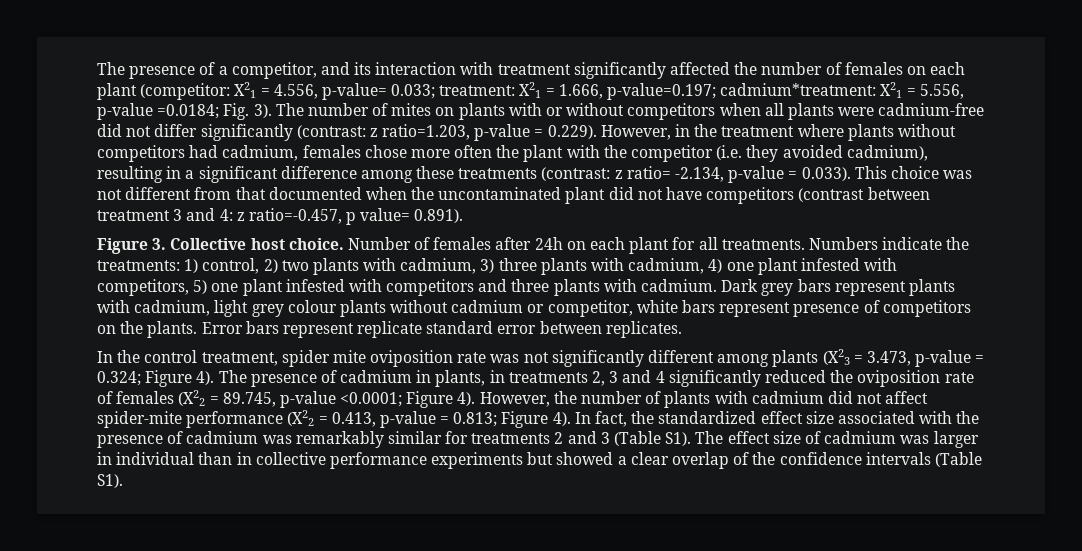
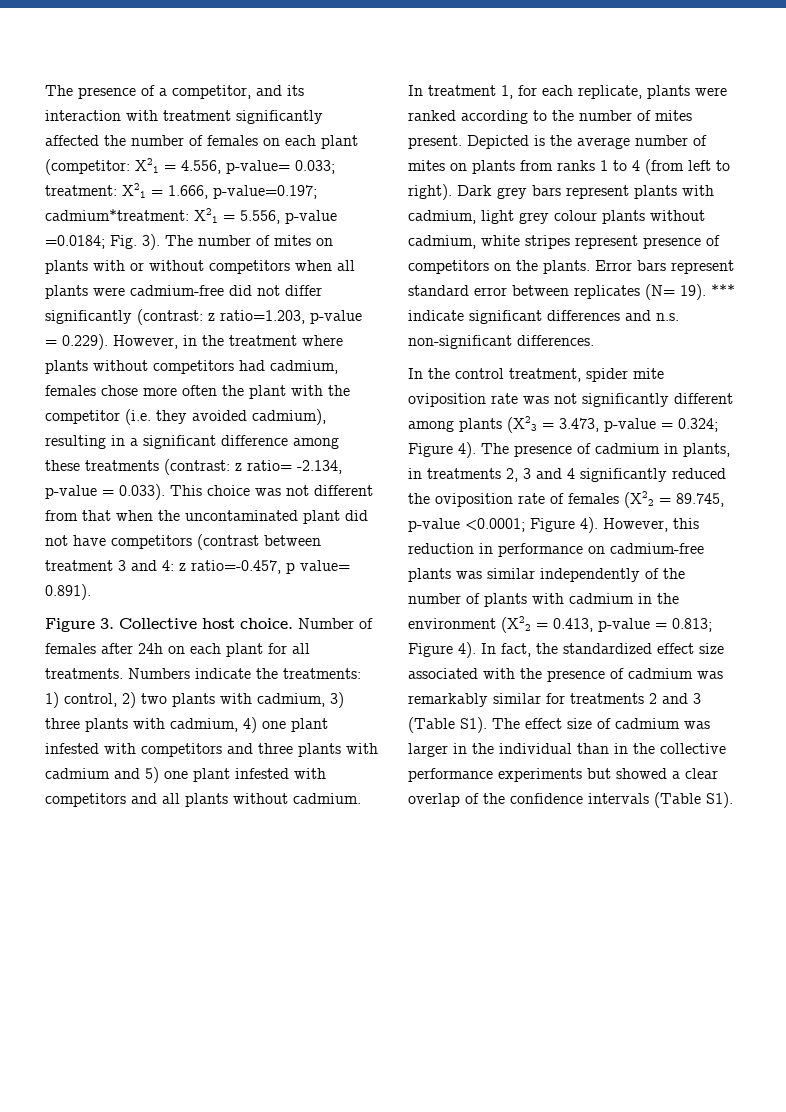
- z ratio= -2.134, p-value = 0.033). This choice was not different from that documented when the uncontaminated plant did not have competitors (contrast between treatment 3 and 4:
+ z ratio= -2.134, p-value = 0.033). This choice was not different from that when the uncontaminated plant did not have competitors (contrast between treatment 3 and 4:
- Numbers indicate the treatments: 1) control, 2) two plants with cadmium, 3) three plants with cadmium, 4) one plant infested with competitors, 5) one plant infested with competitors and three plants with cadmium.
+ Numbers indicate the treatments: 1) control, 2) two plants with cadmium, 3) three plants with cadmium, 4) one plant infested with competitors and three plants with cadmium and 5) one plant infested with competitors and all plants without cadmium. In treatment 1, for each replicate, plants were ranked according to the number of mites present. Depicted is the average number of mites on plants from ranks 1 to 4 (from left to right).
- Dark grey bars represent plants with cadmium, light grey colour plants without cadmium or competitor, white bars represent presence of competitors on the plants.
+ Dark grey bars represent plants with cadmium, light grey colour plants without cadmium, white stripes represent presence of competitors on the plants.
- Error bars represent replicate standard error between replicates.
+ Error bars represent standard error between replicates (N= 19). *** indicate significant differences and n.s. non-significant differences.
- However, the number of plants with cadmium did not affect spider-mite performance (X22 = 0.413, p-value = 0.813; Figure 4).
+ However, this reduction in performance on cadmium-free plants was similar independently of the number of plants with cadmium in the environment (X22 = 0.413, p-value = 0.813; Figure 4).
- In fact, the standardized effect size associated with the presence of cadmium was remarkably similar for treatments 2 and 3 (Table S1). The effect size of cadmium was larger in individual than in collective performance experiments but showed a clear overlap of the confidence intervals (Table S1).
+ In fact, the standardized effect size associated with the presence of cadmium was remarkably similar for treatments 2 and 3 (Table S1). The effect size of cadmium was larger in the individual than in the collective performance experiments but showed a clear overlap of the confidence intervals (Table S1).

